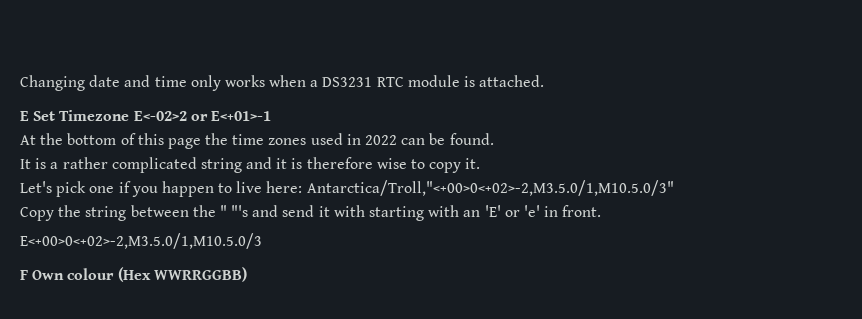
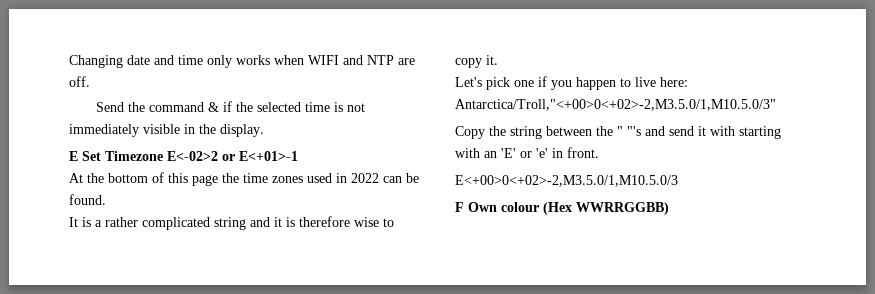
- Changing date and time only works when a DS3231 RTC module is attached.
+ Changing date and time only works when WIFI and NTP are off.
+ Send the command & if the selected time is not immediately visible in the display.

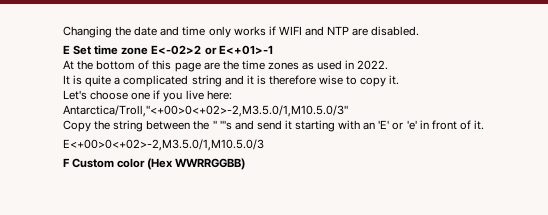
- Changing date and time only works when WIFI and NTP are off.
- Send the command & if the selected time is not immediately visible in the display.
+ Changing the date and time only works if WIFI and NTP are disabled.
- E Set Timezone E<-02>2 or E<+01>-1
+ E Set time zone E<-02>2 or E<+01>-1
- At the bottom of this page the time zones used in 2022 can be found.
+ At the bottom of this page are the time zones as used in 2022.
- It is a rather complicated string and it is therefore wise to copy it.
+ It is quite a complicated string and it is therefore wise to copy it.
- Let's pick one if you happen to live here: Antarctica/Troll,"<+00>0<+02>-2,M3.5.0/1,M10.5.0/3"
+ Let's choose one if you live here: Antarctica/Troll,"<+00>0<+02>-2,M3.5.0/1,M10.5.0/3"
- Copy the string between the " "'s and send it with starting with an 'E' or 'e' in front.
+ Copy the string between the " "'s and send it starting with an 'E' or 'e' in front of it.
- F Own colour (Hex WWRRGGBB)
+ F Custom color (Hex WWRRGGBB)

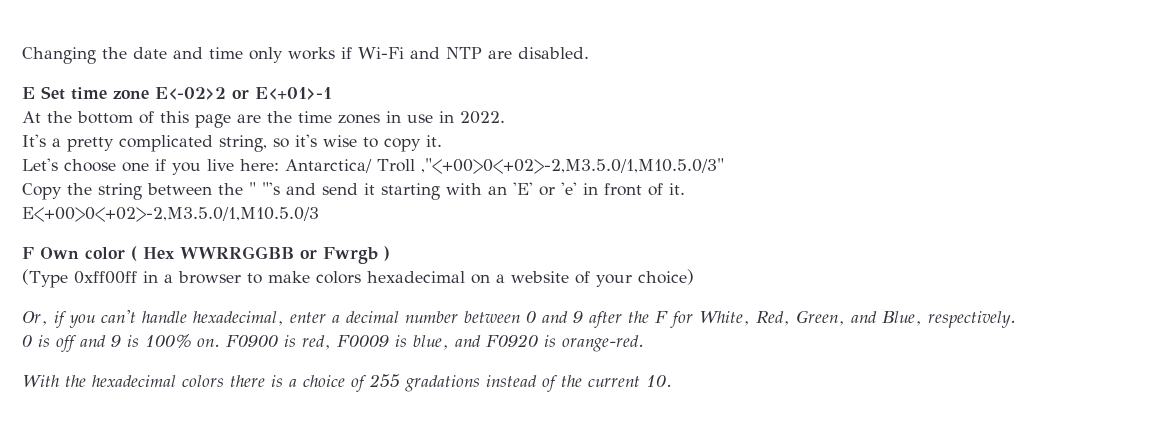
- Changing the date and time only works if WIFI and NTP are disabled.
+ Changing the date and time only works if Wi-Fi and NTP are disabled.
- At the bottom of this page are the time zones as used in 2022.
+ At the bottom of this page are the time zones in use in 2022.
- It is quite a complicated string and it is therefore wise to copy it.
+ It's a pretty complicated string, so it's wise to copy it.
- Let's choose one if you live here: Antarctica/Troll,"<+00>0<+02>-2,M3.5.0/1,M10.5.0/3"
+ Let's choose one if you live here: Antarctica/ Troll ,"<+00>0<+02>-2,M3.5.0/1,M10.5.0/3"
- F Custom color (Hex WWRRGGBB)
+ F Own color ( Hex WWRRGGBB or Fwrgb )
+ (Type 0xff00ff in a browser to make colors hexadecimal on a website of your choice)
+ Or, if you can't handle hexadecimal, enter a decimal number between 0 and 9 after the F for White, Red, Green, and Blue, respectively.
+ 0 is off and 9 is 100% on. F0900 is red, F0009 is blue, and F0920 is orange-red.
+ With the hexadecimal colors there is a choice of 255 gradations instead of the current 10.

